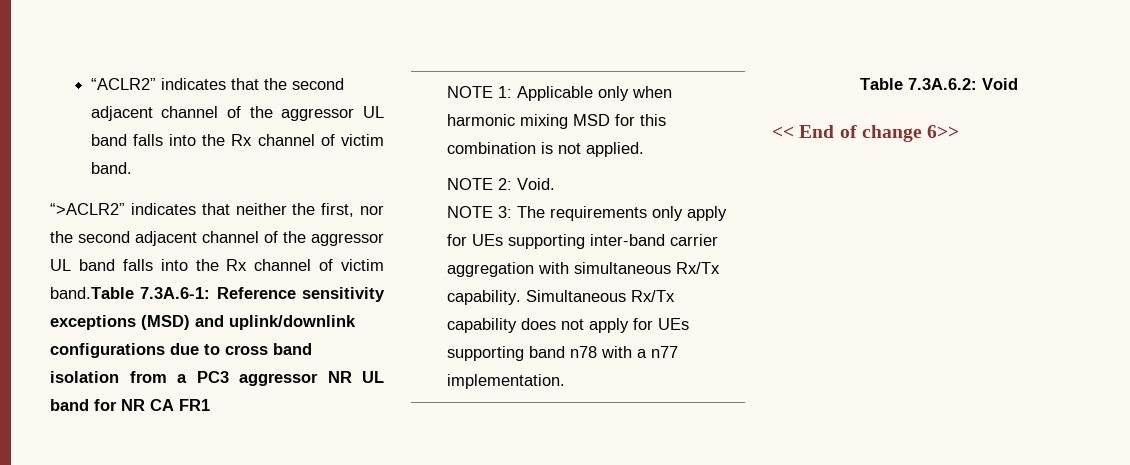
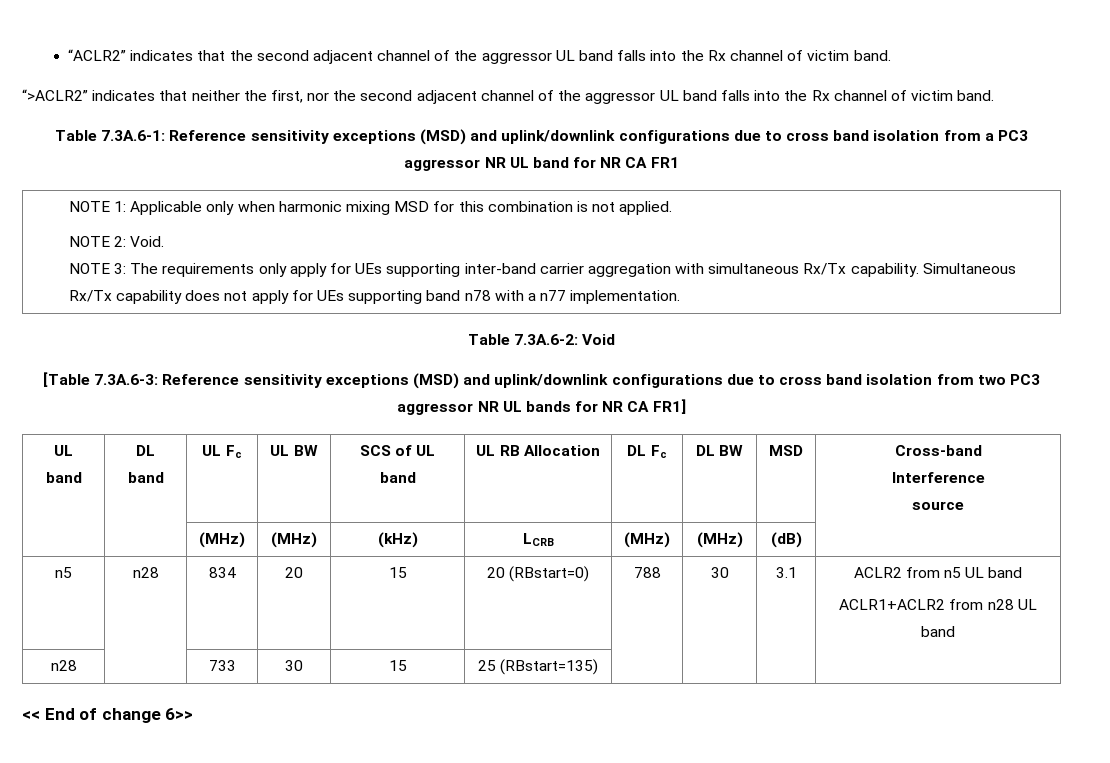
- “>ACLR2” indicates that neither the first, nor the second adjacent channel of the aggressor UL band falls into the Rx channel of victim band.Table 7.3A.6-1: Reference sensitivity exceptions (MSD) and uplink/downlink configurations due to cross band isolation from a PC3 aggressor NR UL band for NR CA FR1
+ “>ACLR2” indicates that neither the first, nor the second adjacent channel of the aggressor UL band falls into the Rx channel of victim band.
+ Table 7.3A.6-1: Reference sensitivity exceptions (MSD) and uplink/downlink configurations due to cross band isolation from a PC3 aggressor NR UL band for NR CA FR1
- Table 7.3A.6.2: Void
+ Table 7.3A.6-2: Void
+ [Table 7.3A.6-3: Reference sensitivity exceptions (MSD) and uplink/downlink configurations due to cross band isolation from two PC3 aggressor NR UL bands for NR CA FR1]
+ UL band | DL band | UL Fc | UL BW | SCS of UL band | UL RB Allocation | DL Fc | DL BW | MSD | Cross-band
+ Interference
+ source
+ | | (MHz) | (MHz) | (kHz) | LCRB | (MHz) | (MHz) | (dB) |
+ n5 | n28 | 834 | 20 | 15 | 20 (RBstart=0) | 788 | 30 | 3.1 | ACLR2 from n5 UL band
+ ACLR1+ACLR2 from n28 UL band
+ n28 | | 733 | 30 | 15 | 25 (RBstart=135) | | | |

